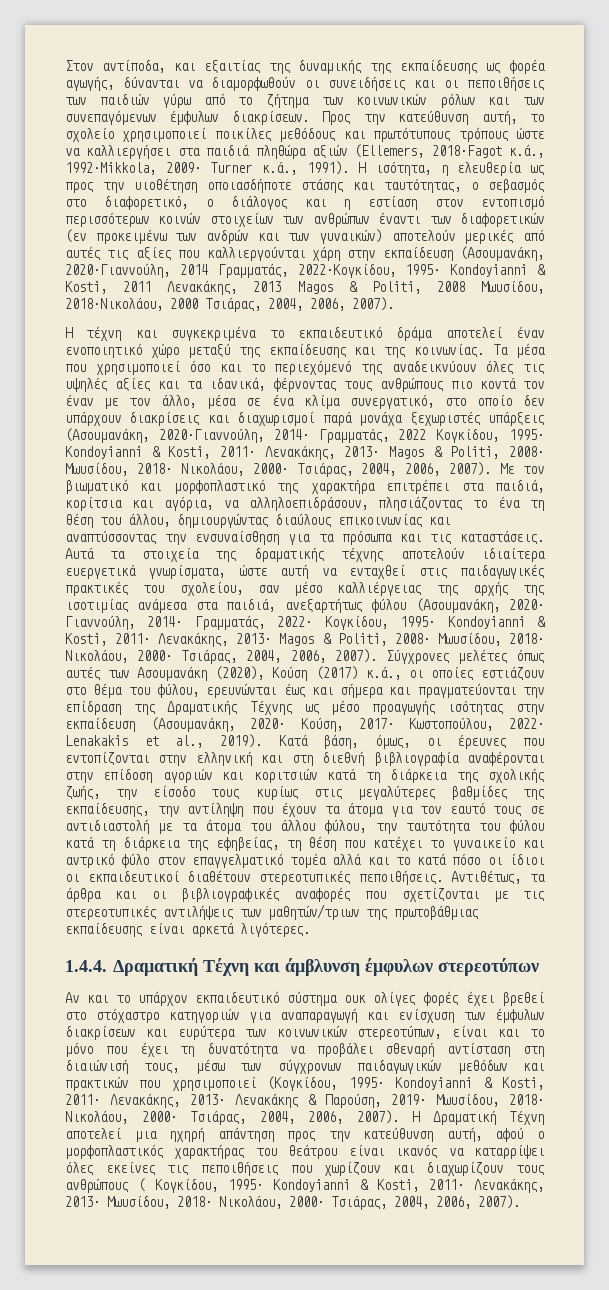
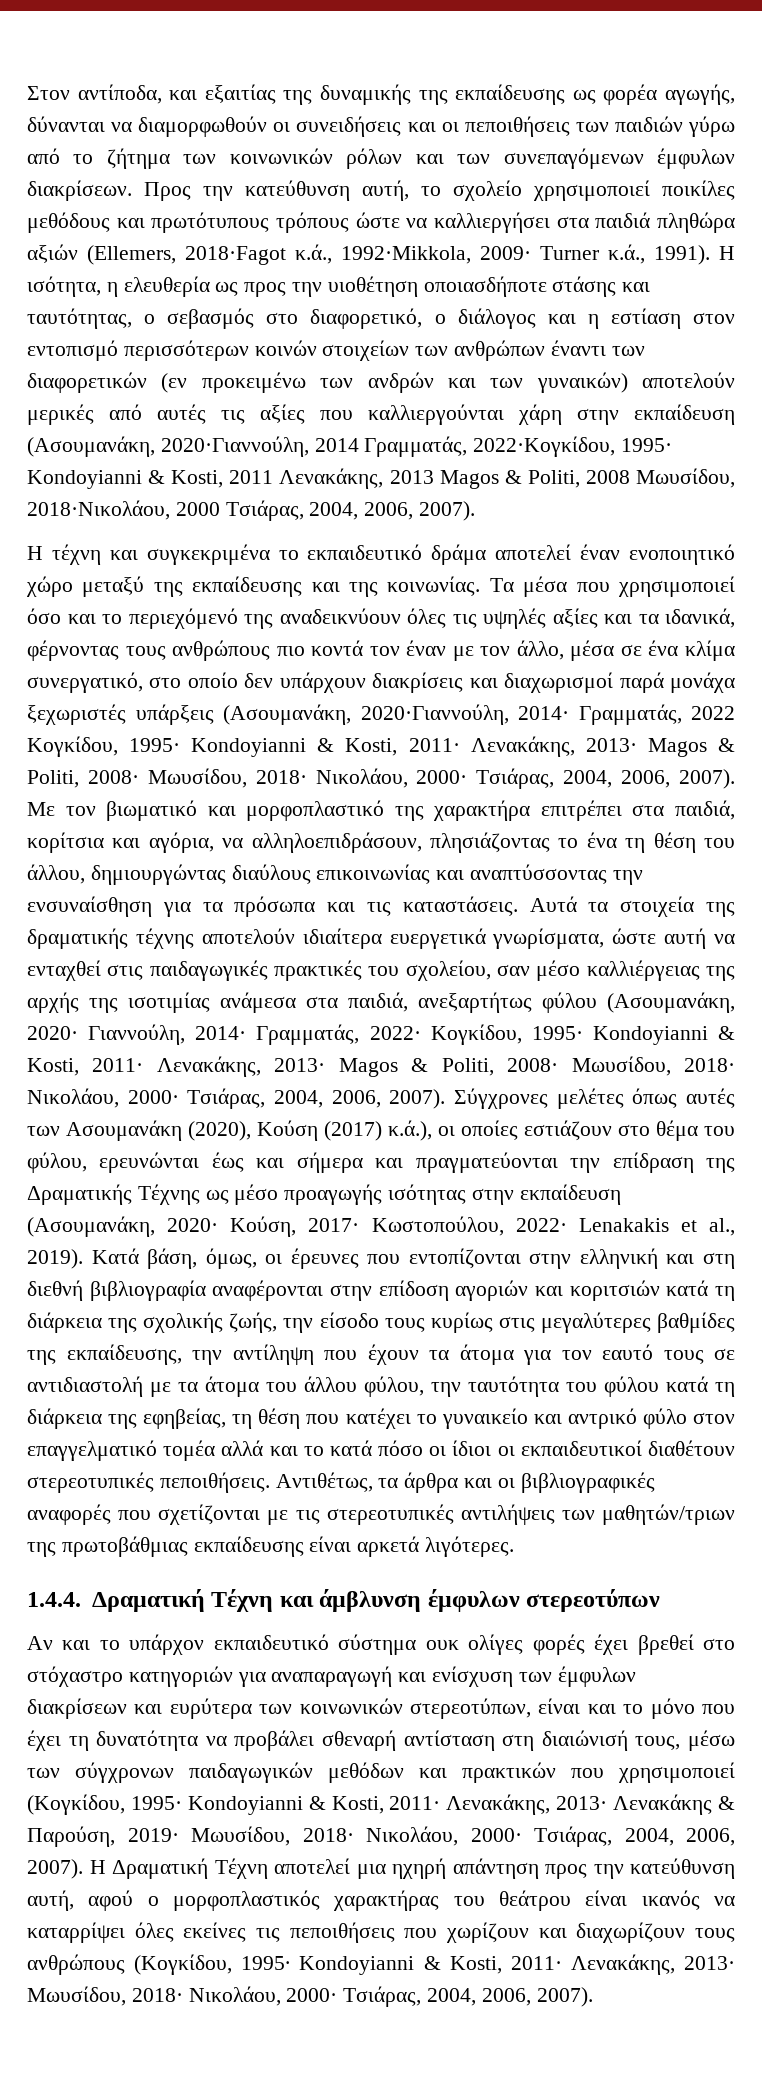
- Σύγχρονες μελέτες όπως αυτές των Ασουμανάκη (2020), Κούση (2017) κ.ά., οι οποίες εστιάζουν στο θέμα του φύλου, ερευνώνται έως και σήμερα και πραγματεύονται την επίδραση της Δραματικής Τέχνης ως μέσο προαγωγής ισότητας στην εκπαίδευση (Ασουμανάκη, 2020· Κούση, 2017· Κωστοπούλου, 2022· Lenakakis et al., 2019).
+ Σύγχρονες μελέτες όπως αυτές των Ασουμανάκη (2020), Κούση (2017) κ.ά.), οι οποίες εστιάζουν στο θέμα του φύλου, ερευνώνται έως και σήμερα και πραγματεύονται την επίδραση της Δραματικής Τέχνης ως μέσο προαγωγής ισότητας στην εκπαίδευση (Ασουμανάκη, 2020· Κούση, 2017· Κωστοπούλου, 2022· Lenakakis et al., 2019).
- Η Δραματική Τέχνη αποτελεί μια ηχηρή απάντηση προς την κατεύθυνση αυτή, αφού ο μορφοπλαστικός χαρακτήρας του θεάτρου είναι ικανός να καταρρίψει όλες εκείνες τις πεποιθήσεις που χωρίζουν και διαχωρίζουν τους ανθρώπους ( Κογκίδου, 1995∙ Kondoyianni & Kosti, 2011· Λενακάκης, 2013· Μωυσίδου, 2018· Νικολάου, 2000· Τσιάρας, 2004, 2006, 2007).
+ Η Δραματική Τέχνη αποτελεί μια ηχηρή απάντηση προς την κατεύθυνση αυτή, αφού ο μορφοπλαστικός χαρακτήρας του θεάτρου είναι ικανός να καταρρίψει όλες εκείνες τις πεποιθήσεις που χωρίζουν και διαχωρίζουν τους ανθρώπους (Κογκίδου, 1995∙ Kondoyianni & Kosti, 2011· Λενακάκης, 2013· Μωυσίδου, 2018· Νικολάου, 2000· Τσιάρας, 2004, 2006, 2007).

